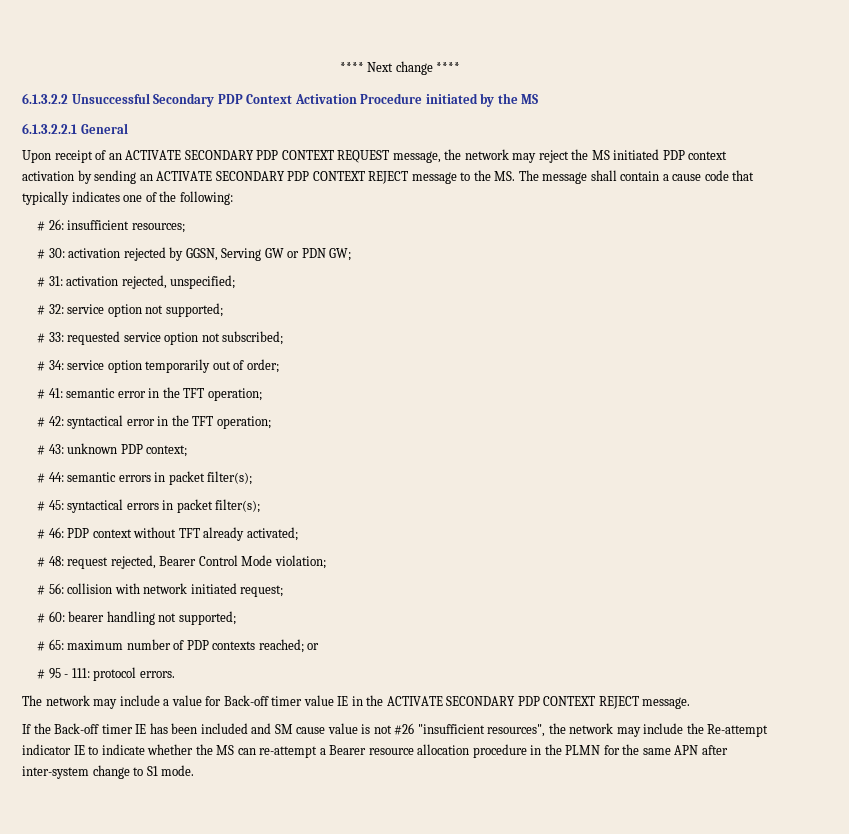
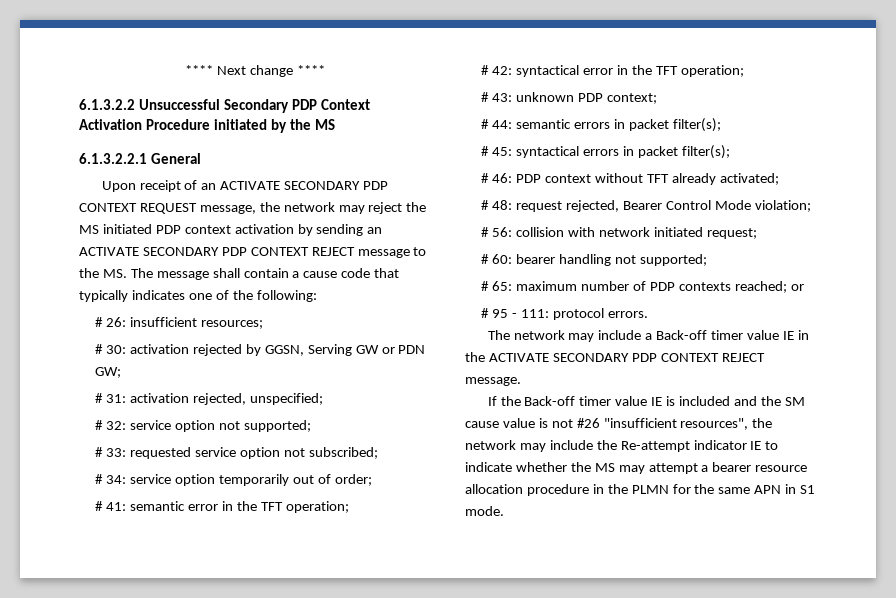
- The network may include a value for Back-off timer value IE in the ACTIVATE SECONDARY PDP CONTEXT REJECT message.
+ The network may include a Back-off timer value IE in the ACTIVATE SECONDARY PDP CONTEXT REJECT message.
- If the Back-off timer IE has been included and SM cause value is not #26 "insufficient resources", the network may include the Re-attempt indicator IE to indicate whether the MS can re-attempt a Bearer resource allocation procedure in the PLMN for the same APN after inter-system change to S1 mode.
+ If the Back-off timer value IE is included and the SM cause value is not #26 "insufficient resources", the network may include the Re-attempt indicator IE to indicate whether the MS may attempt a bearer resource allocation procedure in the PLMN for the same APN in S1 mode.

